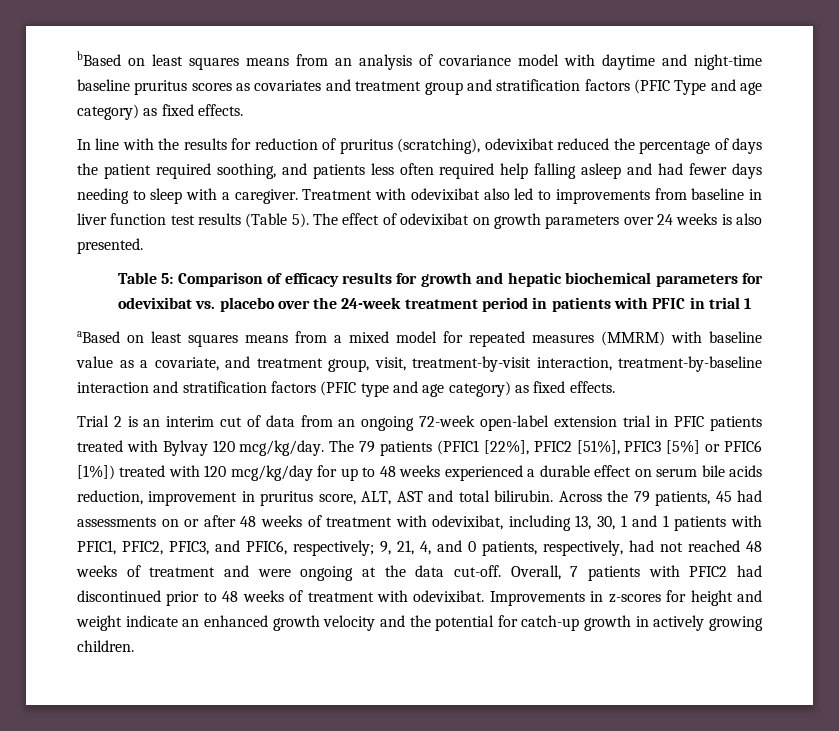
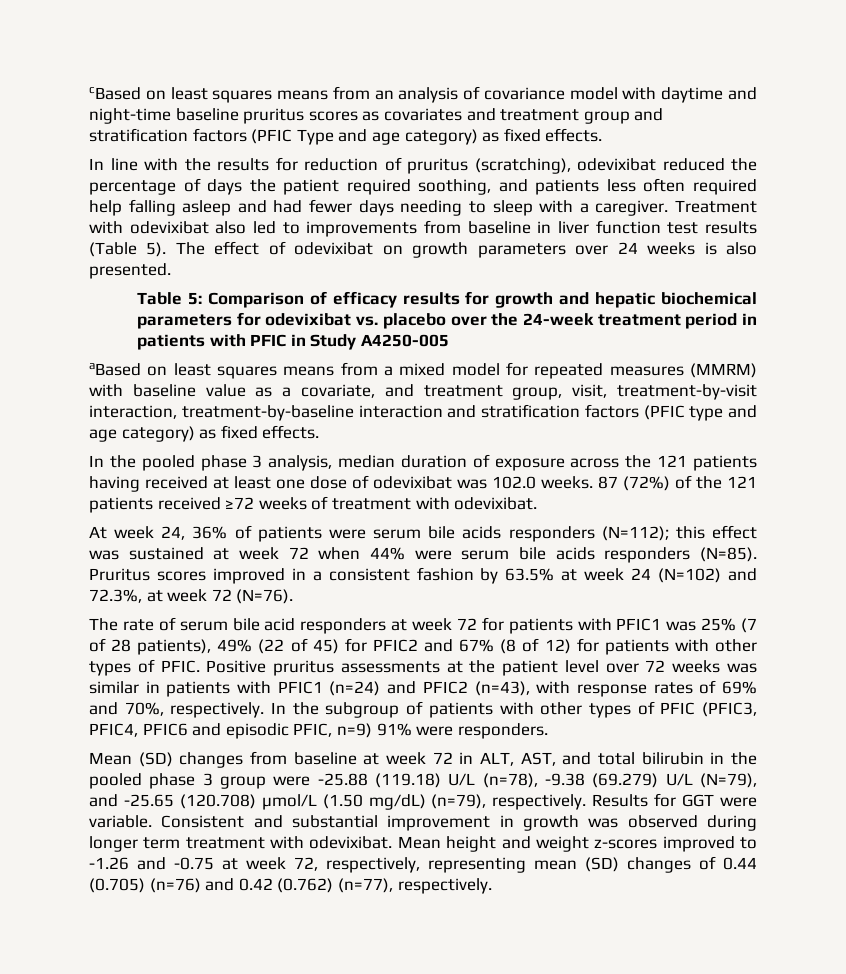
- bBased on least squares means from an analysis of covariance model with daytime and night-time baseline pruritus scores as covariates and treatment group and stratification factors (PFIC Type and age category) as fixed effects.
+ cBased on least squares means from an analysis of covariance model with daytime and night-time baseline pruritus scores as covariates and treatment group and stratification factors (PFIC Type and age category) as fixed effects.
- Table 5: Comparison of efficacy results for growth and hepatic biochemical parameters for odevixibat vs. placebo over the 24-week treatment period in patients with PFIC in trial 1
+ Table 5: Comparison of efficacy results for growth and hepatic biochemical parameters for odevixibat vs. placebo over the 24-week treatment period in patients with PFIC in Study A4250-005
- Trial 2 is an interim cut of data from an ongoing 72-week open-label extension trial in PFIC patients treated with Bylvay 120 mcg/kg/day. The 79 patients (PFIC1 [22%], PFIC2 [51%], PFIC3 [5%] or PFIC6 [1%]) treated with 120 mcg/kg/day for up to 48 weeks experienced a durable effect on serum bile acids reduction, improvement in pruritus score, ALT, AST and total bilirubin. Across the 79 patients, 45 had assessments on or after 48 weeks of treatment with odevixibat, including 13, 30, 1 and 1 patients with PFIC1, PFIC2, PFIC3, and PFIC6, respectively; 9, 21, 4, and 0 patients, respectively, had not reached 48 weeks of treatment and were ongoing at the data cut-off. Overall, 7 patients with PFIC2 had discontinued prior to 48 weeks of treatment with odevixibat. Improvements in z-scores for height and weight indicate an enhanced growth velocity and the potential for catch-up growth in actively growing children.
+ In the pooled phase 3 analysis, median duration of exposure across the 121 patients having received at least one dose of odevixibat was 102.0 weeks. 87 (72%) of the 121 patients received ≥72 weeks of treatment with odevixibat.
+ At week 24, 36% of patients were serum bile acids responders (N=112); this effect was sustained at week 72 when 44% were serum bile acids responders (N=85). Pruritus scores improved in a consistent fashion by 63.5% at week 24 (N=102) and 72.3%, at week 72 (N=76).
+ The rate of serum bile acid responders at week 72 for patients with PFIC1 was 25% (7 of 28 patients), 49% (22 of 45) for PFIC2 and 67% (8 of 12) for patients with other types of PFIC. Positive pruritus assessments at the patient level over 72 weeks was similar in patients with PFIC1 (n=24) and PFIC2 (n=43), with response rates of 69% and 70%, respectively. In the subgroup of patients with other types of PFIC (PFIC3, PFIC4, PFIC6 and episodic PFIC, n=9) 91% were responders.
+ Mean (SD) changes from baseline at week 72 in ALT, AST, and total bilirubin in the pooled phase 3 group were -25.88 (119.18) U/L (n=78), -9.38 (69.279) U/L (N=79), and -25.65 (120.708) µmol/L (1.50 mg/dL) (n=79), respectively. Results for GGT were variable. Consistent and substantial improvement in growth was observed during longer term treatment with odevixibat. Mean height and weight z-scores improved to -1.26 and -0.75 at week 72, respectively, representing mean (SD) changes of 0.44 (0.705) (n=76) and 0.42 (0.762) (n=77), respectively.

